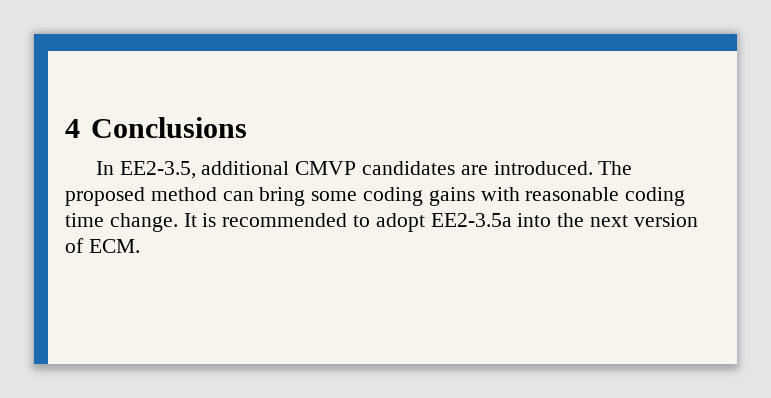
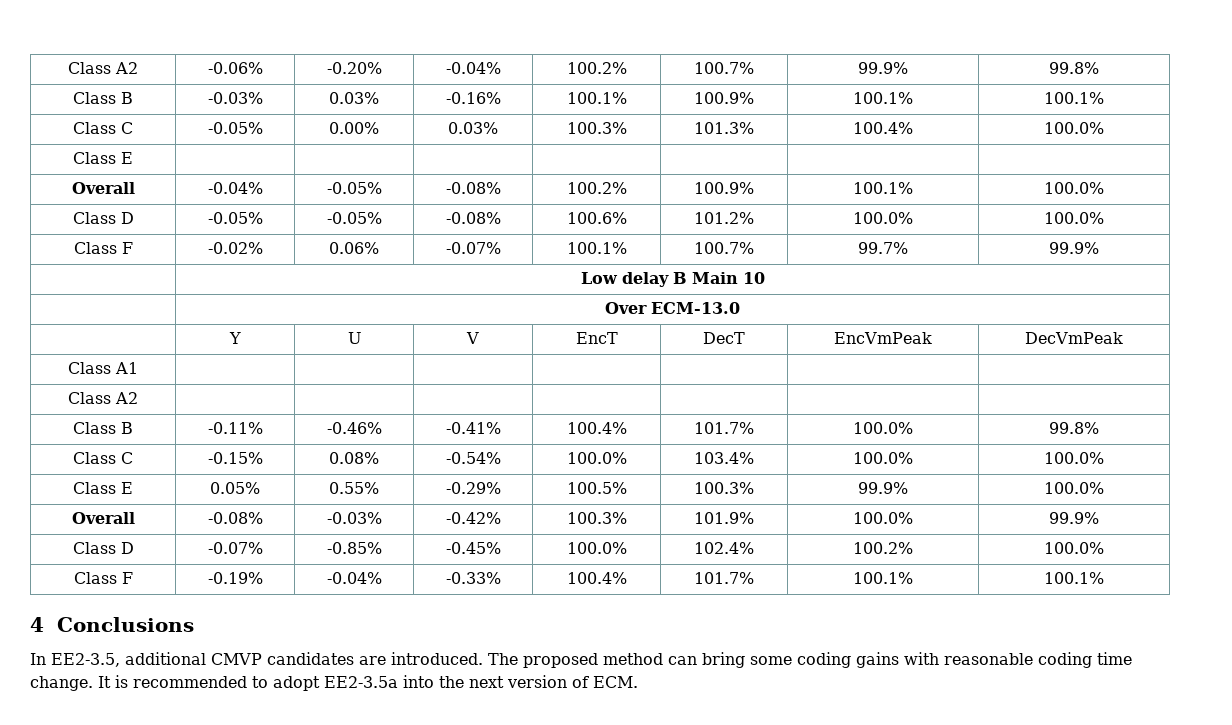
+ Class A2 | -0.06% | -0.20% | -0.04% | 100.2% | 100.7% | 99.9% | 99.8%
+ Class B | -0.03% | 0.03% | -0.16% | 100.1% | 100.9% | 100.1% | 100.1%
+ Class C | -0.05% | 0.00% | 0.03% | 100.3% | 101.3% | 100.4% | 100.0%
+ Class E | | | | | | |
+ Overall | -0.04% | -0.05% | -0.08% | 100.2% | 100.9% | 100.1% | 100.0%
+ Class D | -0.05% | -0.05% | -0.08% | 100.6% | 101.2% | 100.0% | 100.0%
+ Class F | -0.02% | 0.06% | -0.07% | 100.1% | 100.7% | 99.7% | 99.9%
+ | Low delay B Main 10
+ | Over ECM-13.0
+ | Y | U | V | EncT | DecT | EncVmPeak | DecVmPeak
+ Class A1 | | | | | | |
+ Class A2 | | | | | | |
+ Class B | -0.11% | -0.46% | -0.41% | 100.4% | 101.7% | 100.0% | 99.8%
+ Class C | -0.15% | 0.08% | -0.54% | 100.0% | 103.4% | 100.0% | 100.0%
+ Class E | 0.05% | 0.55% | -0.29% | 100.5% | 100.3% | 99.9% | 100.0%
+ Overall | -0.08% | -0.03% | -0.42% | 100.3% | 101.9% | 100.0% | 99.9%
+ Class D | -0.07% | -0.85% | -0.45% | 100.0% | 102.4% | 100.2% | 100.0%
+ Class F | -0.19% | -0.04% | -0.33% | 100.4% | 101.7% | 100.1% | 100.1%

